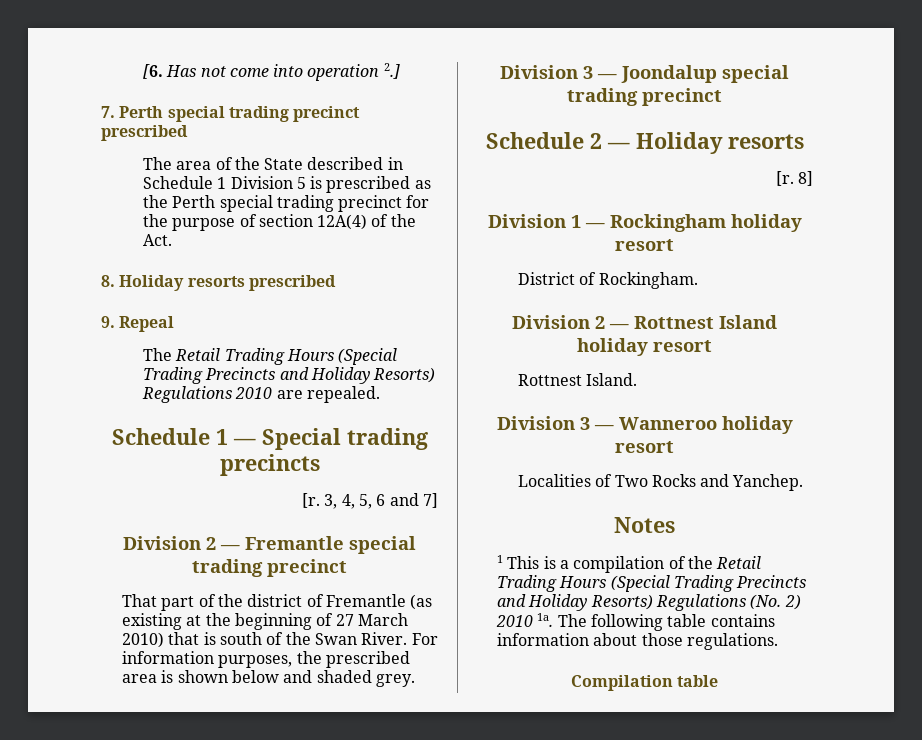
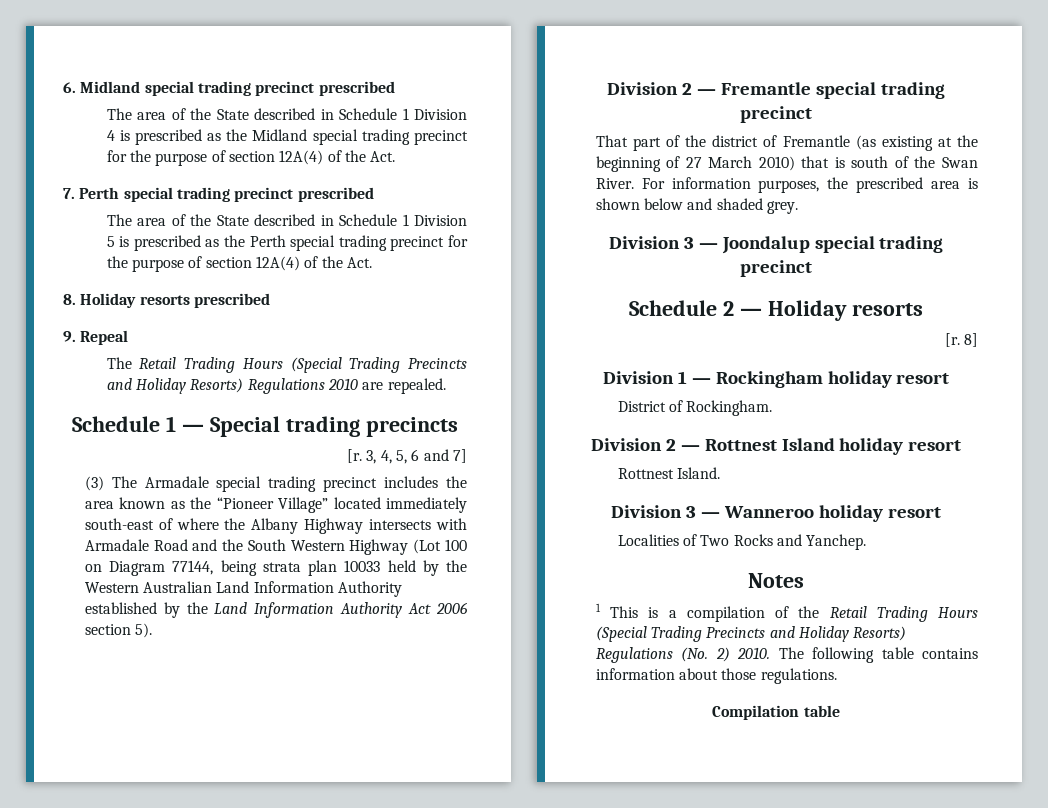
- [6. Has not come into operation 2.]
+ 6. Midland special trading precinct prescribed
+ The area of the State described in Schedule 1 Division 4 is prescribed as the Midland special trading precinct for the purpose of section 12A(4) of the Act.
+ (3) The Armadale special trading precinct includes the area known as the “Pioneer Village” located immediately south-east of where the Albany Highway intersects with Armadale Road and the South Western Highway (Lot 100 on Diagram 77144, being strata plan 10033 held by the Western Australian Land Information Authority established by the Land Information Authority Act 2006 section 5).
- 1 This is a compilation of the Retail Trading Hours (Special Trading Precincts and Holiday Resorts) Regulations (No. 2) 2010 1a.
+ 1 This is a compilation of the Retail Trading Hours (Special Trading Precincts and Holiday Resorts) Regulations (No. 2) 2010.

